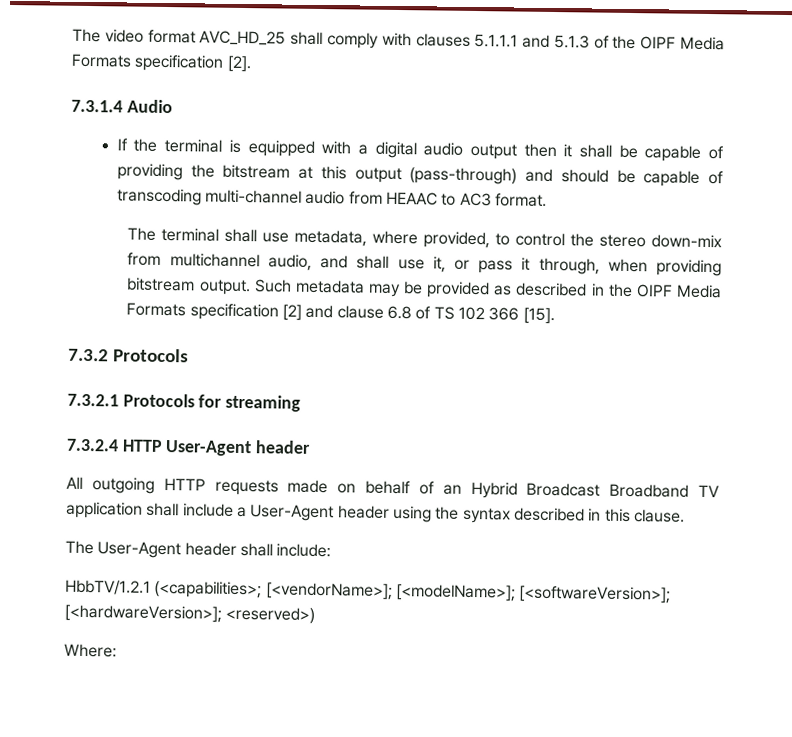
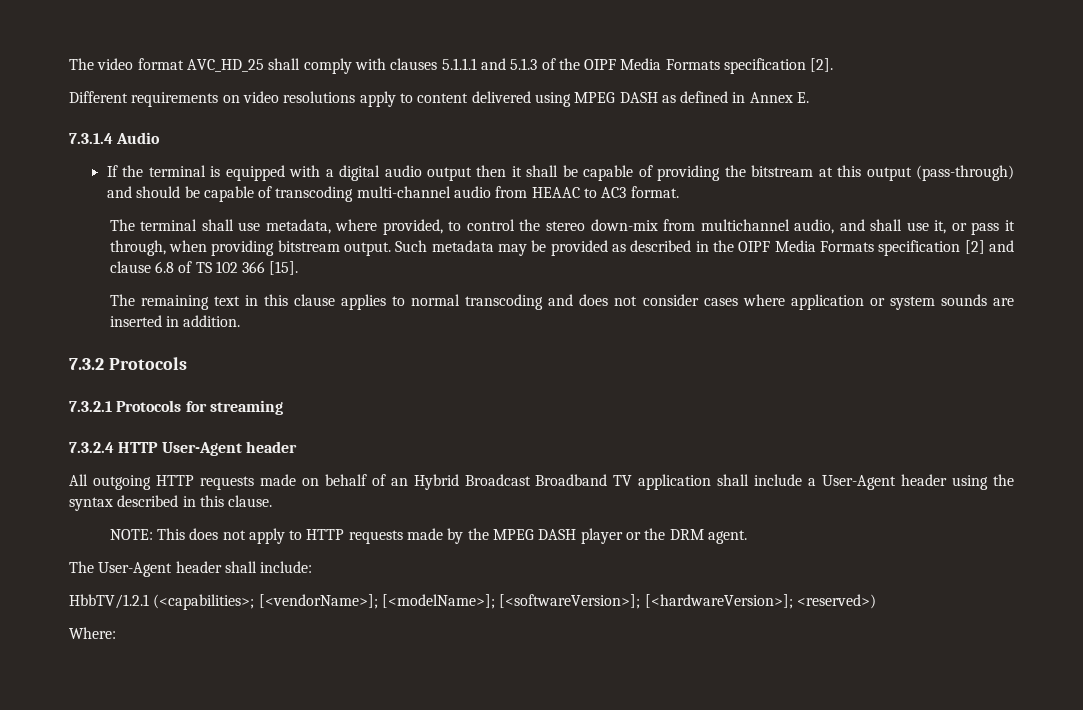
+ Different requirements on video resolutions apply to content delivered using MPEG DASH as defined in Annex E.
+ The remaining text in this clause applies to normal transcoding and does not consider cases where application or system sounds are inserted in addition.
+ NOTE: This does not apply to HTTP requests made by the MPEG DASH player or the DRM agent.

